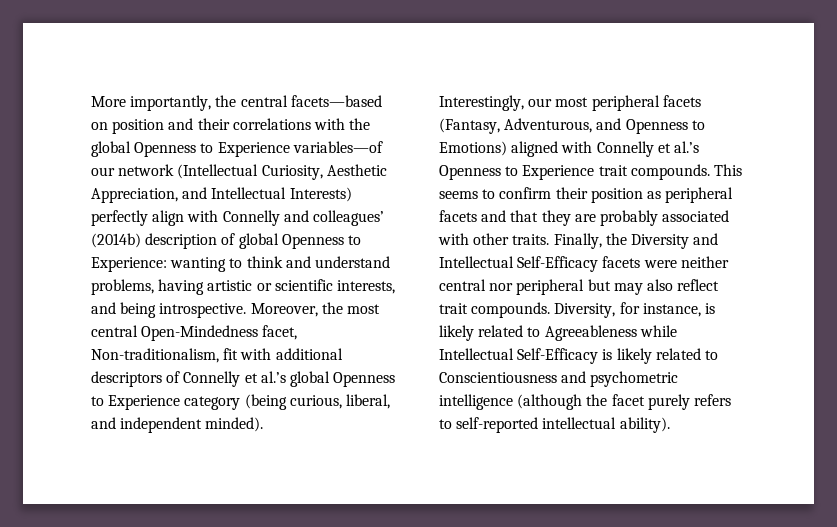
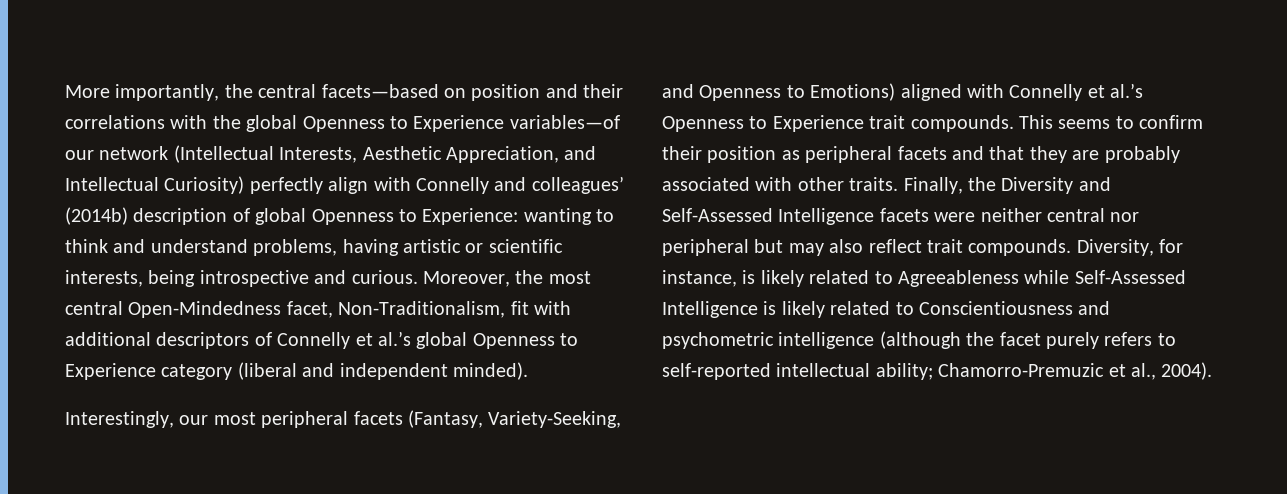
- More importantly, the central facets—based on position and their correlations with the global Openness to Experience variables—of our network (Intellectual Curiosity, Aesthetic Appreciation, and Intellectual Interests) perfectly align with Connelly and colleagues’ (2014b) description of global Openness to Experience: wanting to think and understand problems, having artistic or scientific interests, and being introspective.
+ More importantly, the central facets—based on position and their correlations with the global Openness to Experience variables—of our network (Intellectual Interests, Aesthetic Appreciation, and Intellectual Curiosity) perfectly align with Connelly and colleagues’ (2014b) description of global Openness to Experience: wanting to think and understand problems, having artistic or scientific interests, being introspective and curious.
- Moreover, the most central Open-Mindedness facet, Non-traditionalism, fit with additional descriptors of Connelly et al.’s global Openness to Experience category (being curious, liberal, and independent minded).
+ Moreover, the most central Open-Mindedness facet, Non-Traditionalism, fit with additional descriptors of Connelly et al.’s global Openness to Experience category (liberal and independent minded).
- Interestingly, our most peripheral facets (Fantasy, Adventurous, and Openness to Emotions) aligned with Connelly et al.’s Openness to Experience trait compounds.
+ Interestingly, our most peripheral facets (Fantasy, Variety-Seeking, and Openness to Emotions) aligned with Connelly et al.’s Openness to Experience trait compounds.
- Finally, the Diversity and Intellectual Self-Efficacy facets were neither central nor peripheral but may also reflect trait compounds.
+ Finally, the Diversity and Self-Assessed Intelligence facets were neither central nor peripheral but may also reflect trait compounds.
- Diversity, for instance, is likely related to Agreeableness while Intellectual Self-Efficacy is likely related to Conscientiousness and psychometric intelligence (although the facet purely refers to self-reported intellectual ability).
+ Diversity, for instance, is likely related to Agreeableness while Self-Assessed Intelligence is likely related to Conscientiousness and psychometric intelligence (although the facet purely refers to self-reported intellectual ability; Chamorro-Premuzic et al., 2004).

